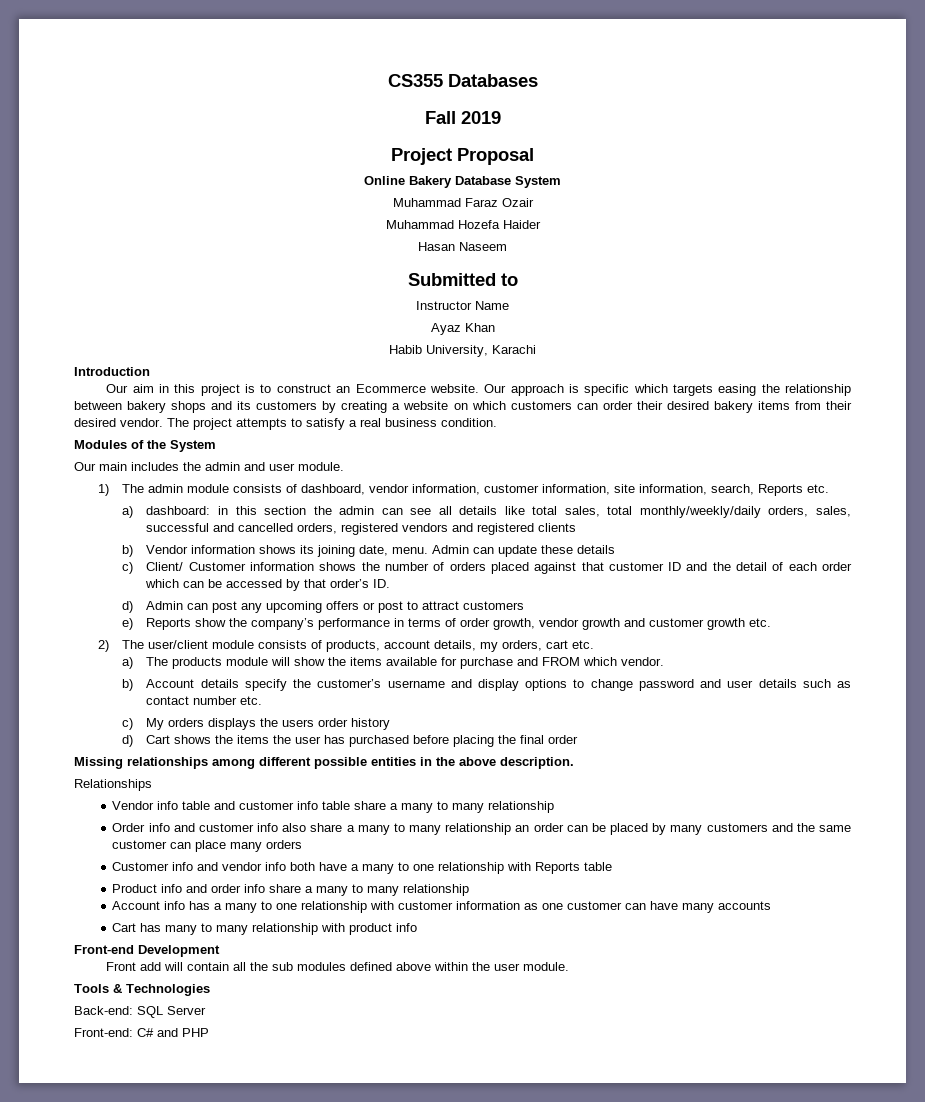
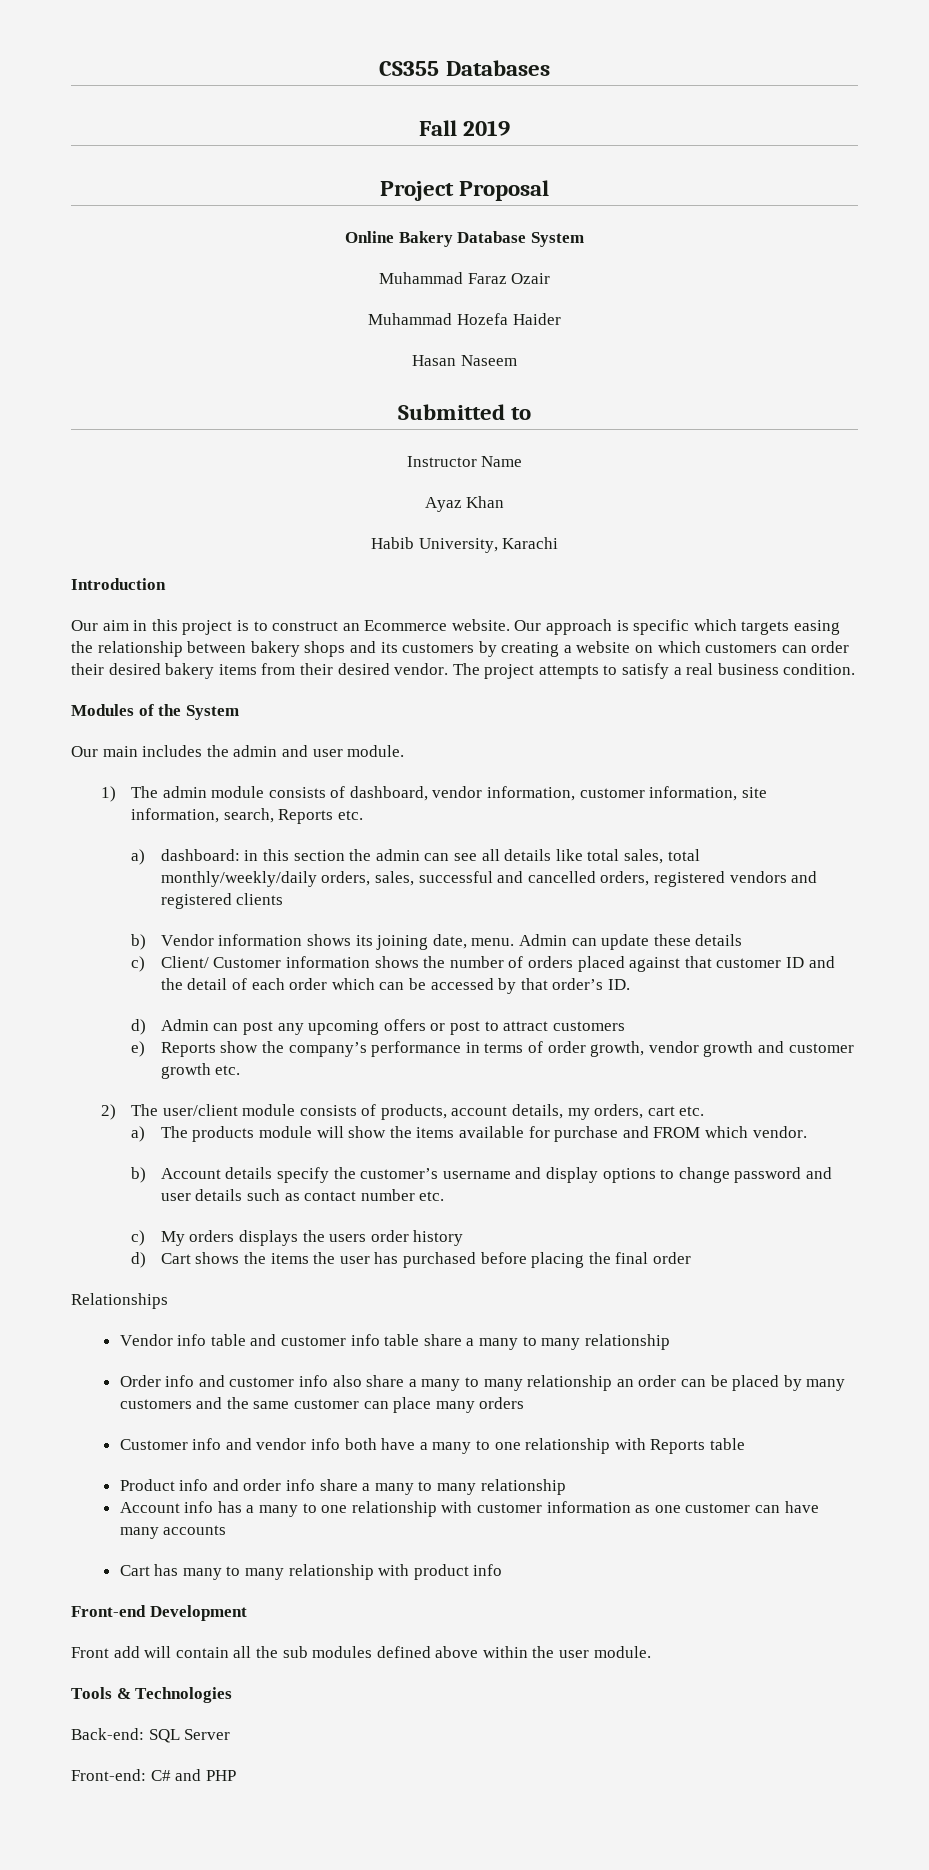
- Missing relationships among different possible entities in the above description.

